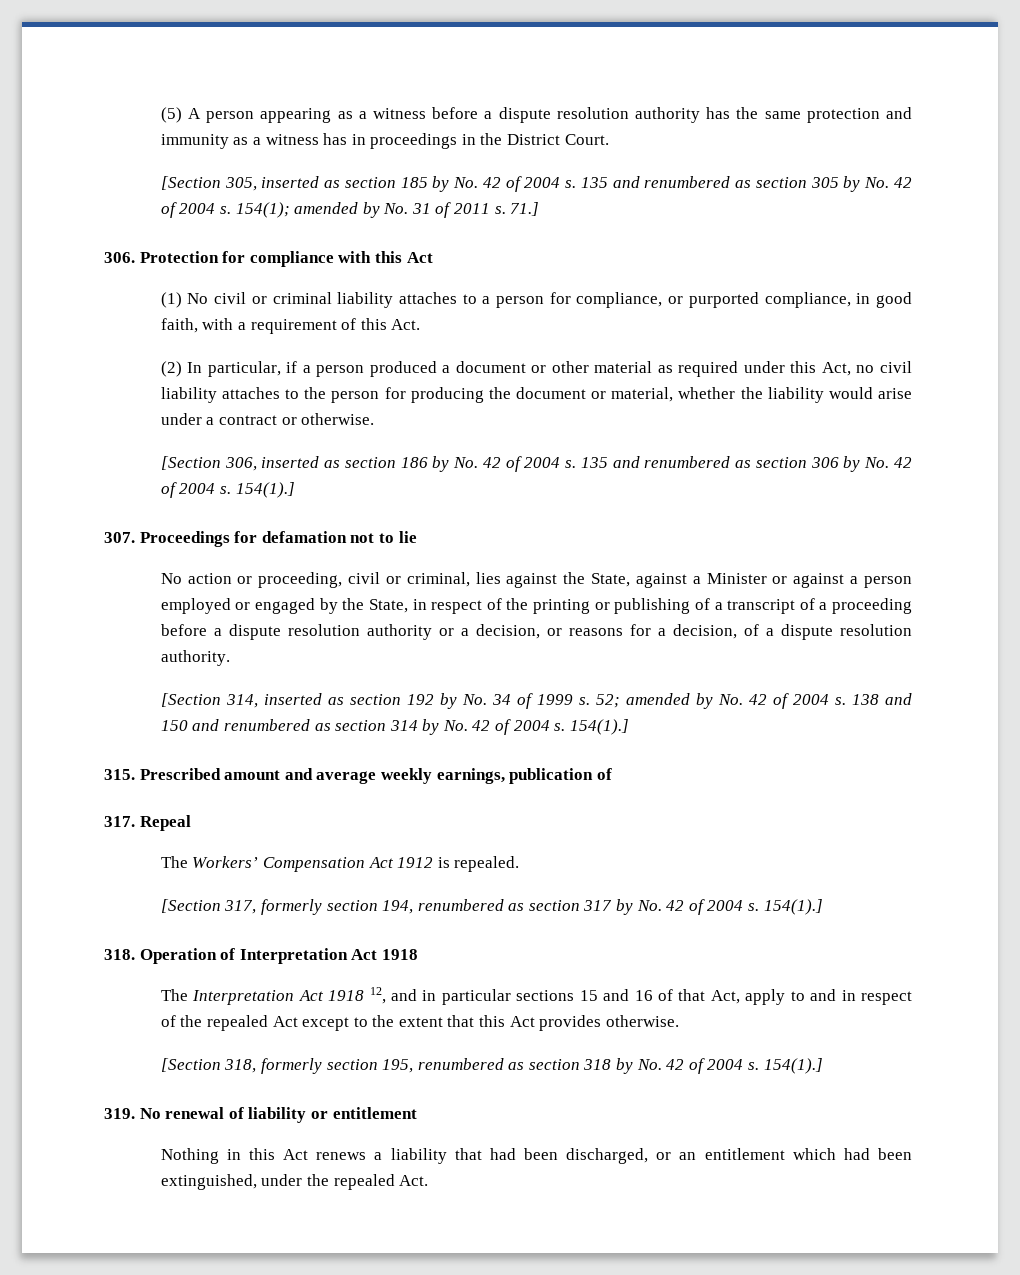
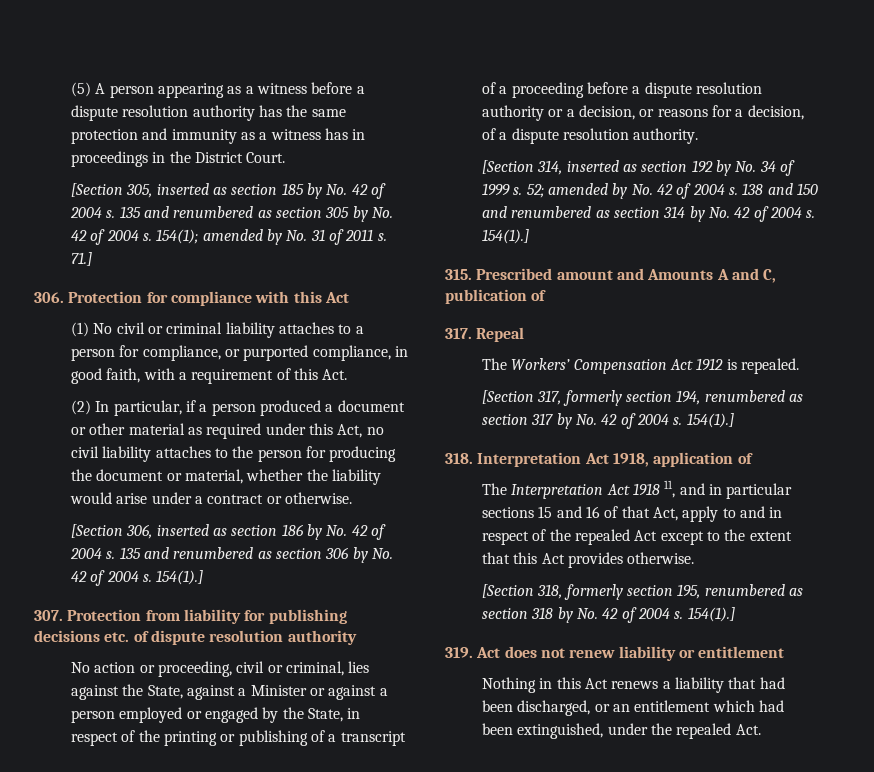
- 307. Proceedings for defamation not to lie
+ 307. Protection from liability for publishing decisions etc. of dispute resolution authority
- 315. Prescribed amount and average weekly earnings, publication of
+ 315. Prescribed amount and Amounts A and C, publication of
- 318. Operation of Interpretation Act 1918
+ 318. Interpretation Act 1918, application of
- The Interpretation Act 1918 12, and in particular sections 15 and 16 of that Act, apply to and in respect of the repealed Act except to the extent that this Act provides otherwise.
+ The Interpretation Act 1918 11, and in particular sections 15 and 16 of that Act, apply to and in respect of the repealed Act except to the extent that this Act provides otherwise.
- 319. No renewal of liability or entitlement
+ 319. Act does not renew liability or entitlement

